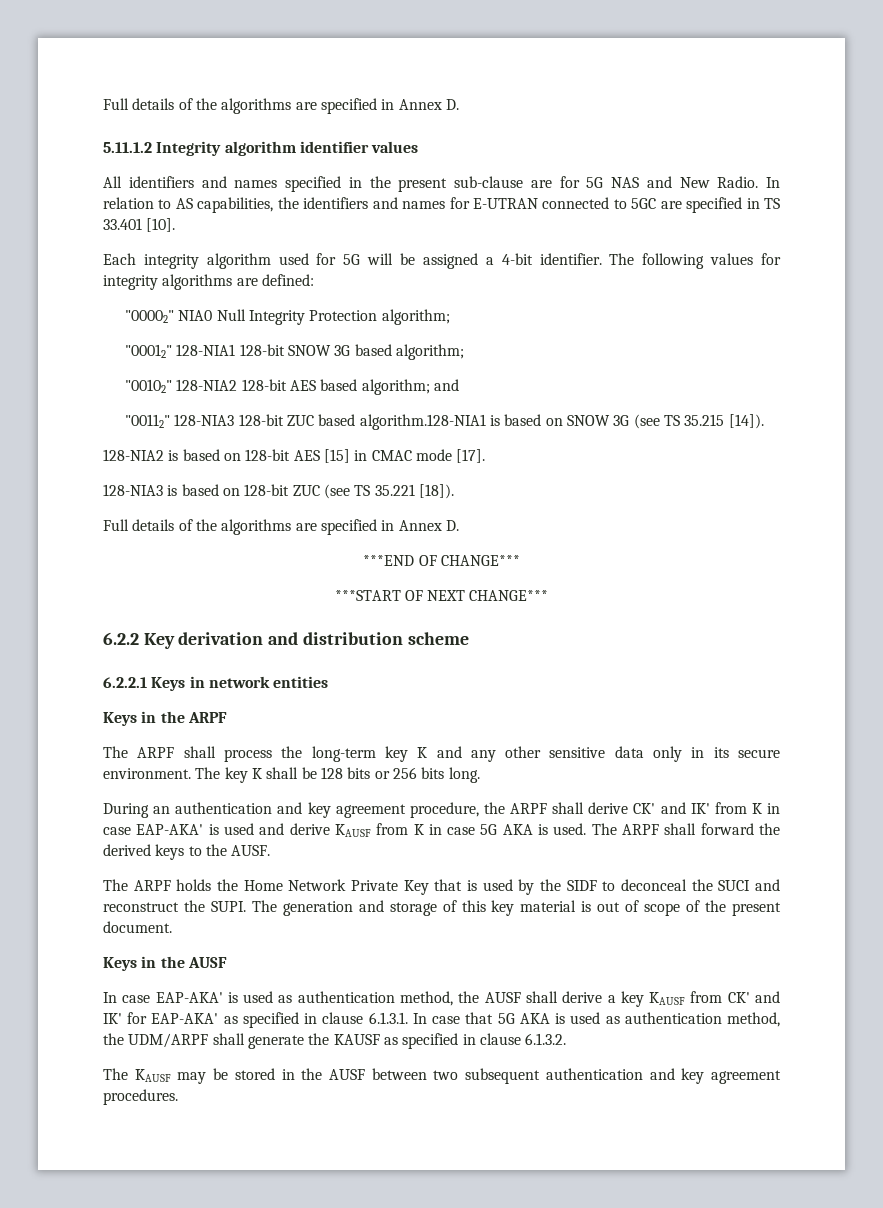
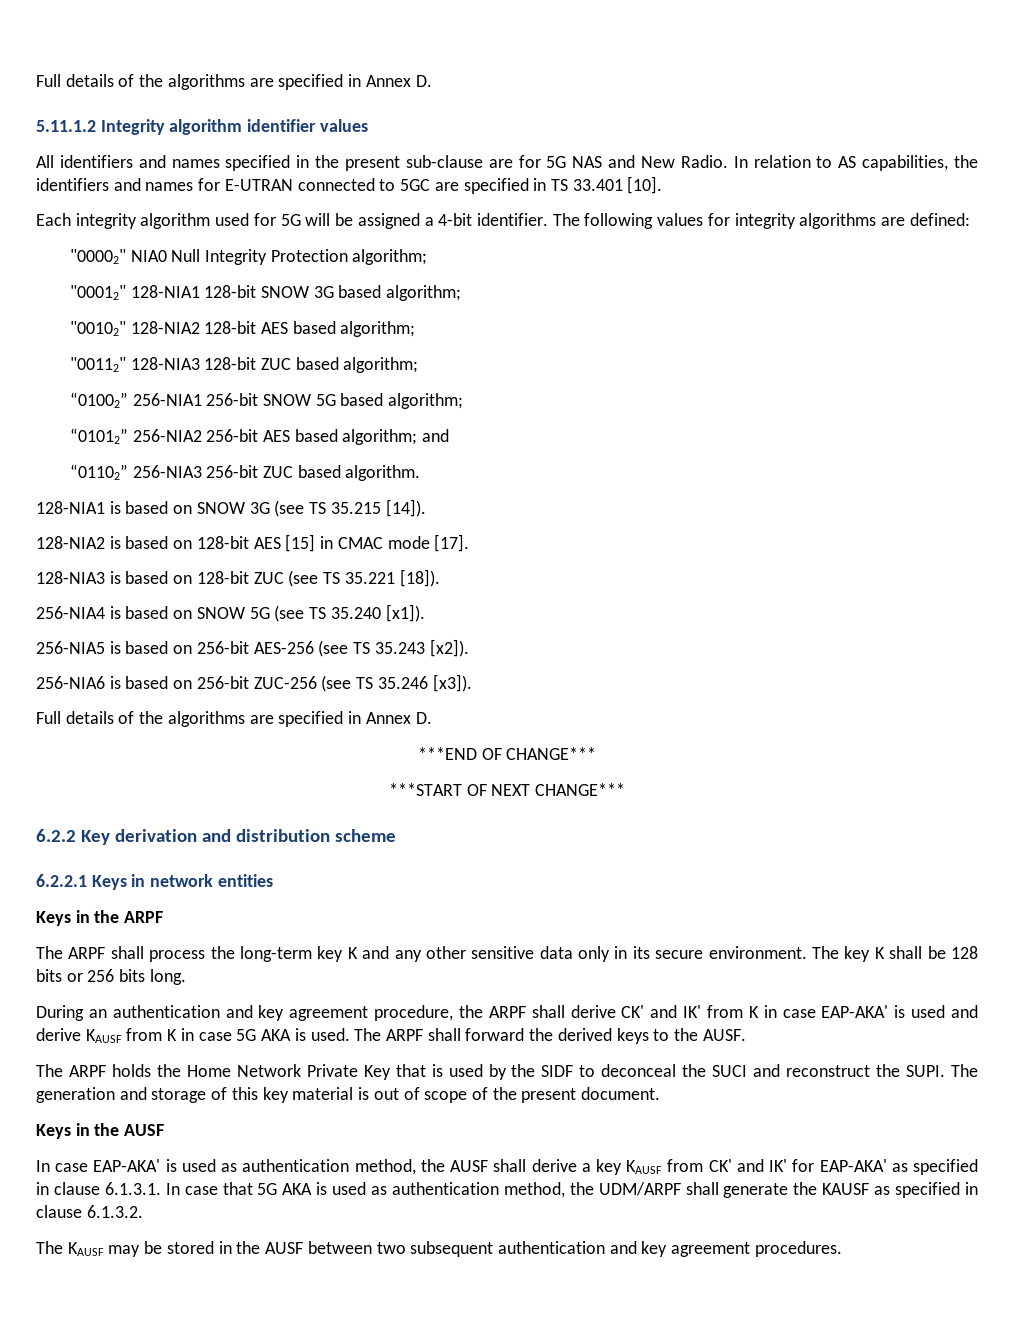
- "00102" 128-NIA2 128-bit AES based algorithm; and
+ "00102" 128-NIA2 128-bit AES based algorithm;
- "00112" 128-NIA3 128-bit ZUC based algorithm.128-NIA1 is based on SNOW 3G (see TS 35.215 [14]).
+ "00112" 128-NIA3 128-bit ZUC based algorithm;
+ “01002” 256-NIA1 256-bit SNOW 5G based algorithm;
+ “01012” 256-NIA2 256-bit AES based algorithm; and
+ “01102” 256-NIA3 256-bit ZUC based algorithm.
+ 128-NIA1 is based on SNOW 3G (see TS 35.215 [14]).
+ 256-NIA4 is based on SNOW 5G (see TS 35.240 [x1]).
+ 256-NIA5 is based on 256-bit AES-256 (see TS 35.243 [x2]).
+ 256-NIA6 is based on 256-bit ZUC-256 (see TS 35.246 [x3]).

